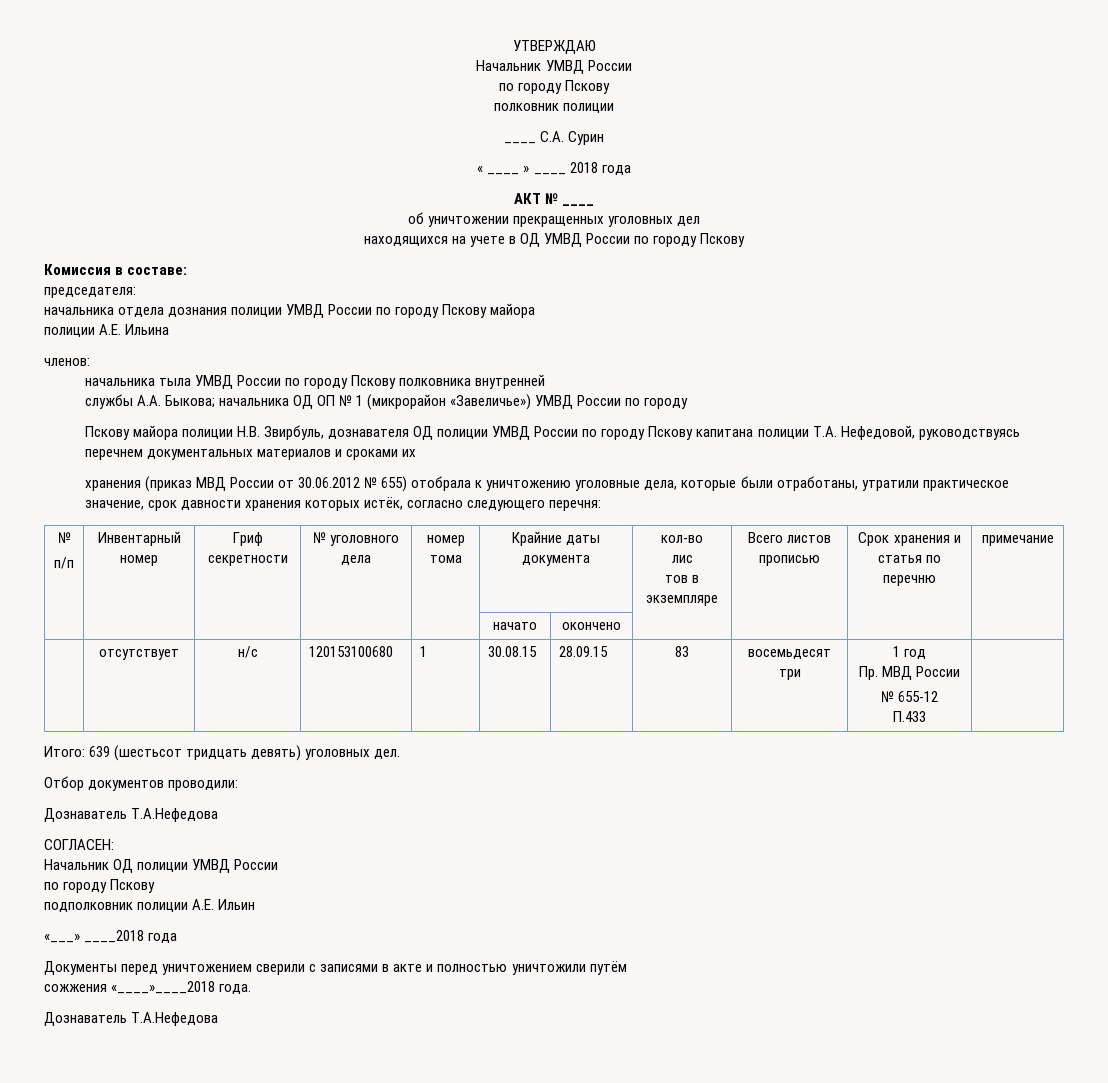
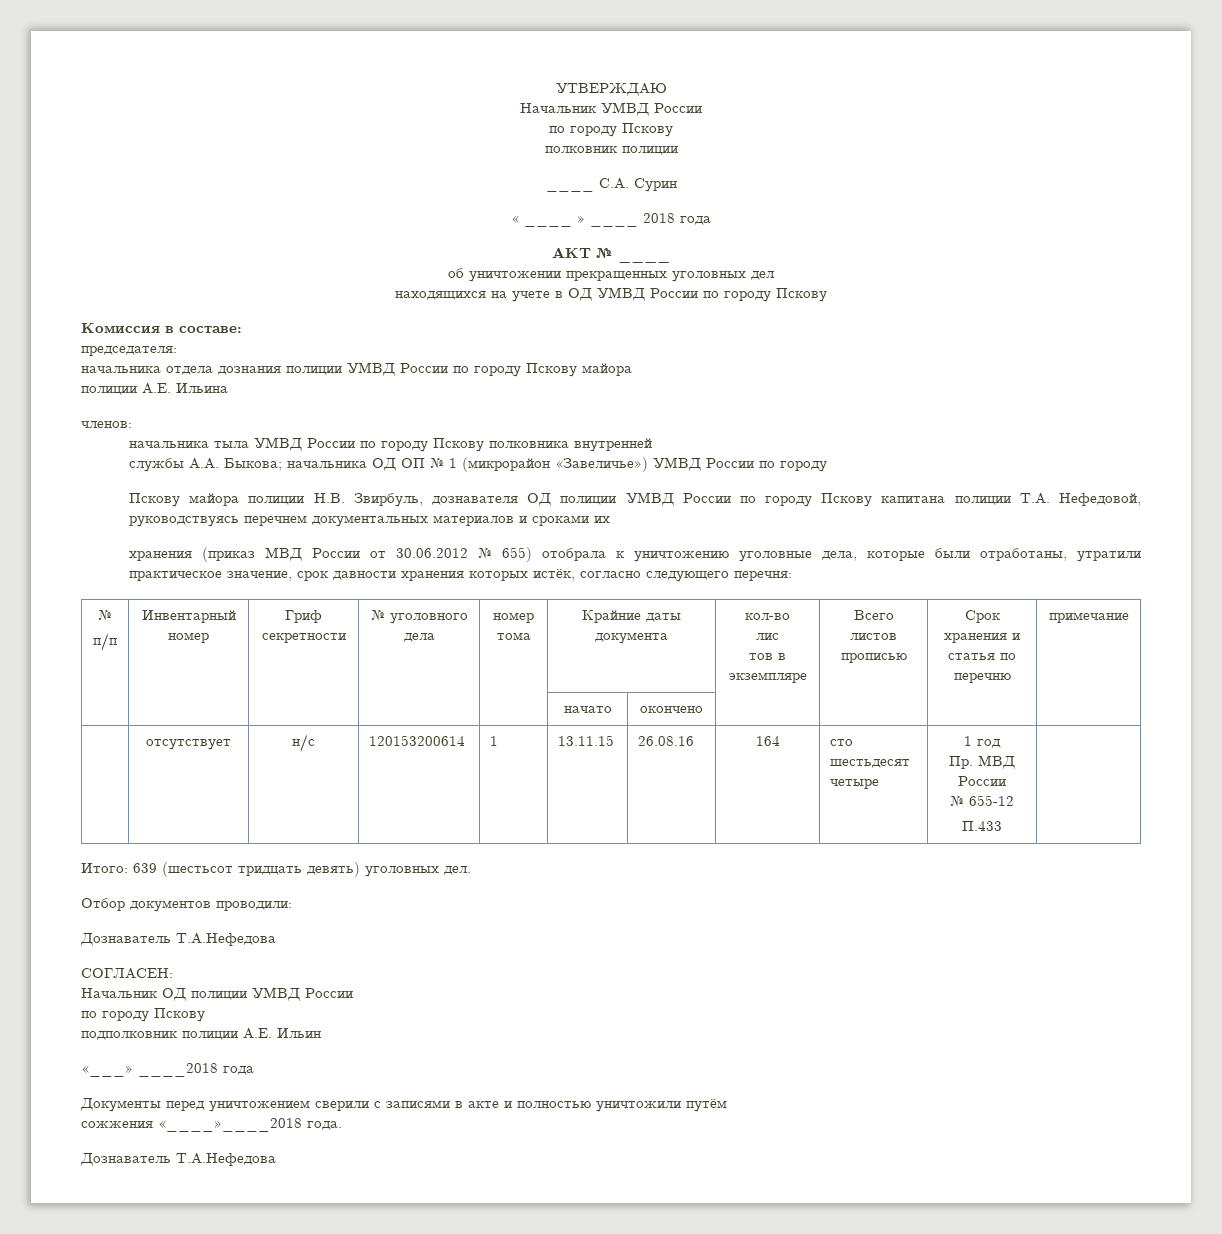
- | отсутствует | н/с | 120153100680 | 1 | 30.08.15 | 28.09.15 | 83 | восемьдесят три | 1 год
+ | отсутствует | н/с | 120153200614 | 1 | 13.11.15 | 26.08.16 | 164 | сто шестьдесят четыре | 1 год

